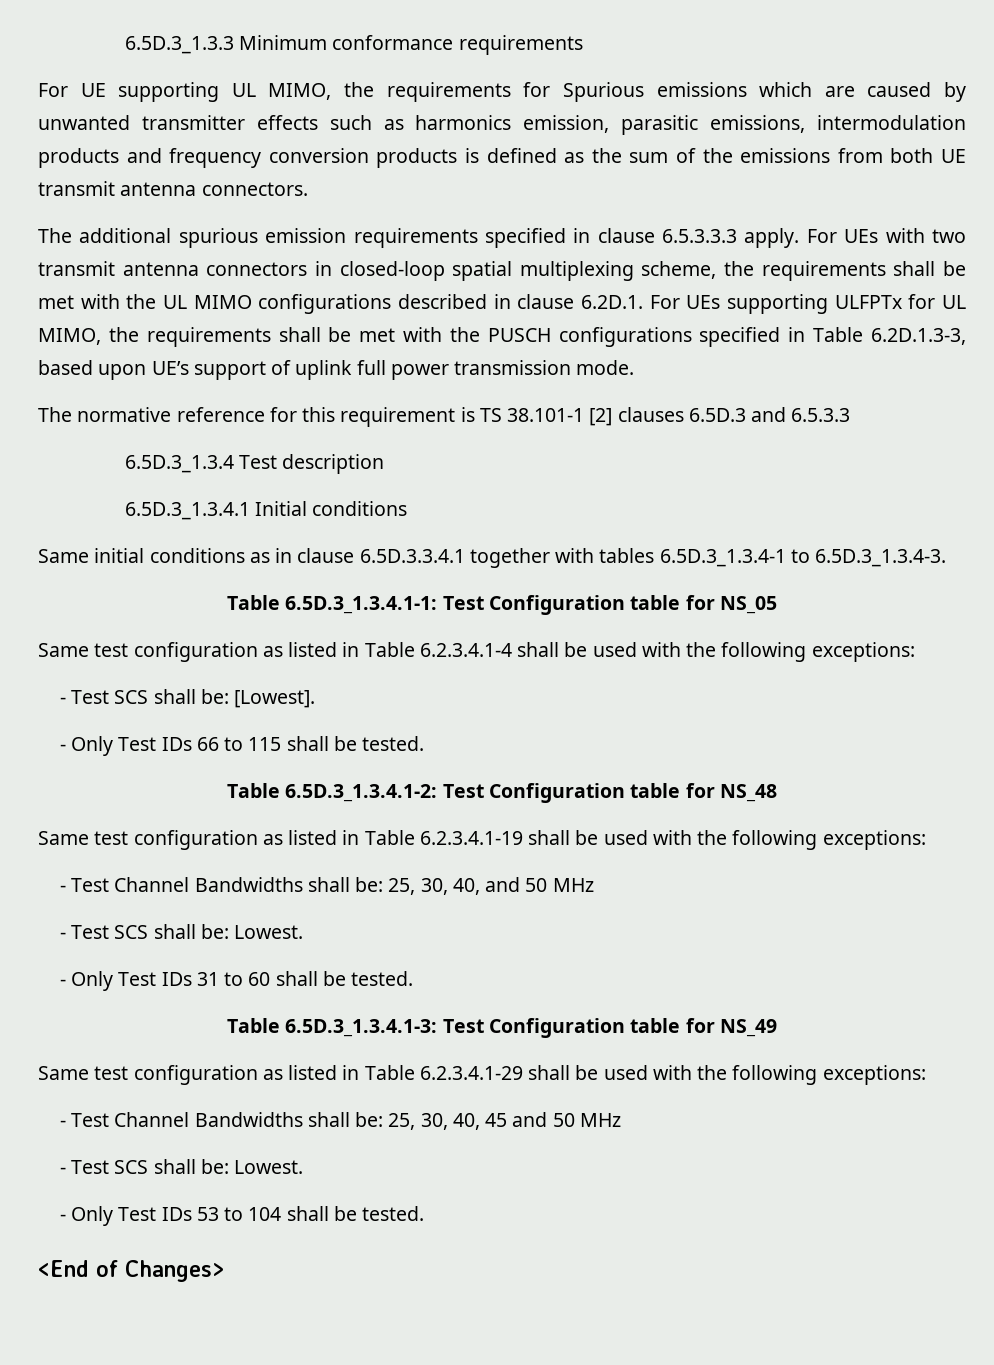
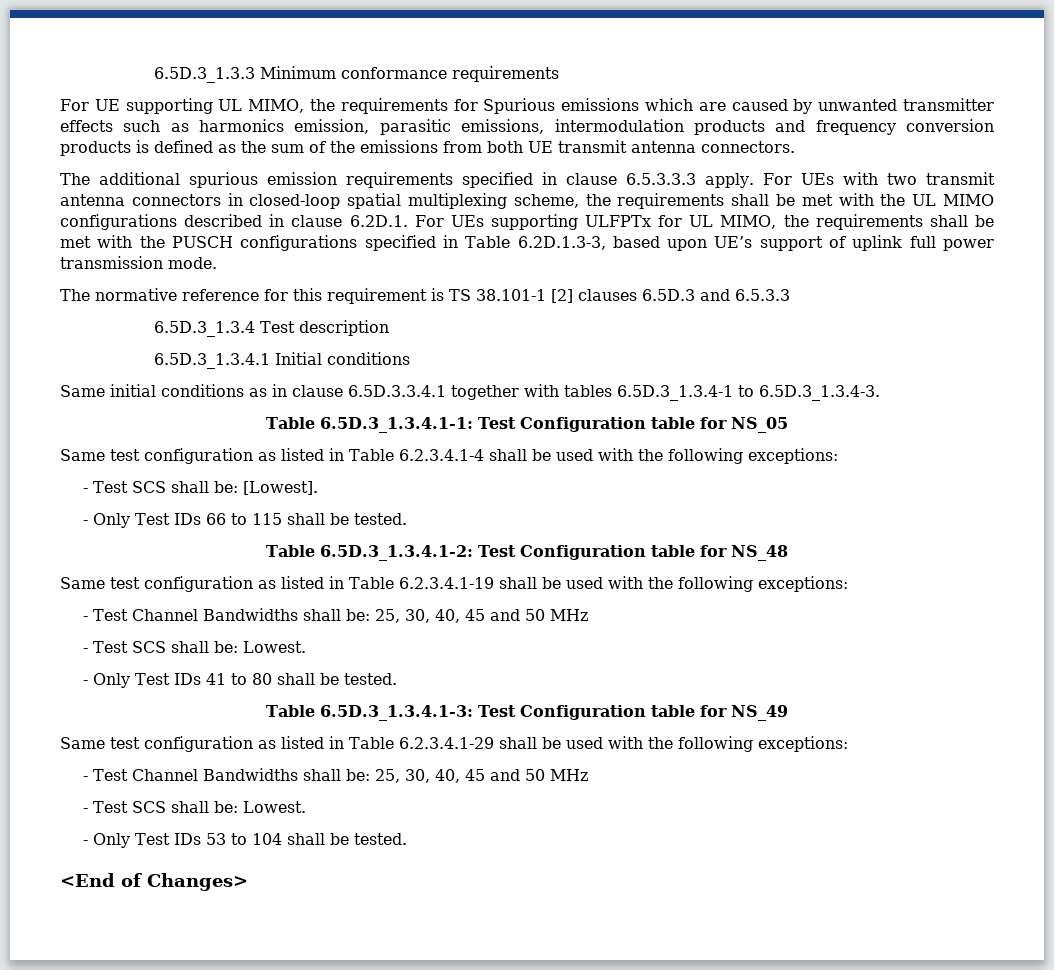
  Same test configuration as listed in Table 6.2.3.4.1-19 shall be used with the following exceptions:
- - Test Channel Bandwidths shall be: 25, 30, 40, and 50 MHz
+ - Test Channel Bandwidths shall be: 25, 30, 40, 45 and 50 MHz
- - Only Test IDs 31 to 60 shall be tested.
+ - Only Test IDs 41 to 80 shall be tested.

